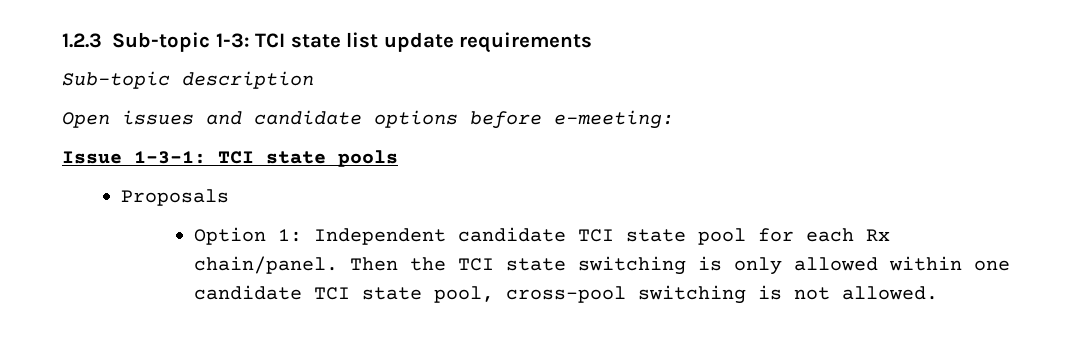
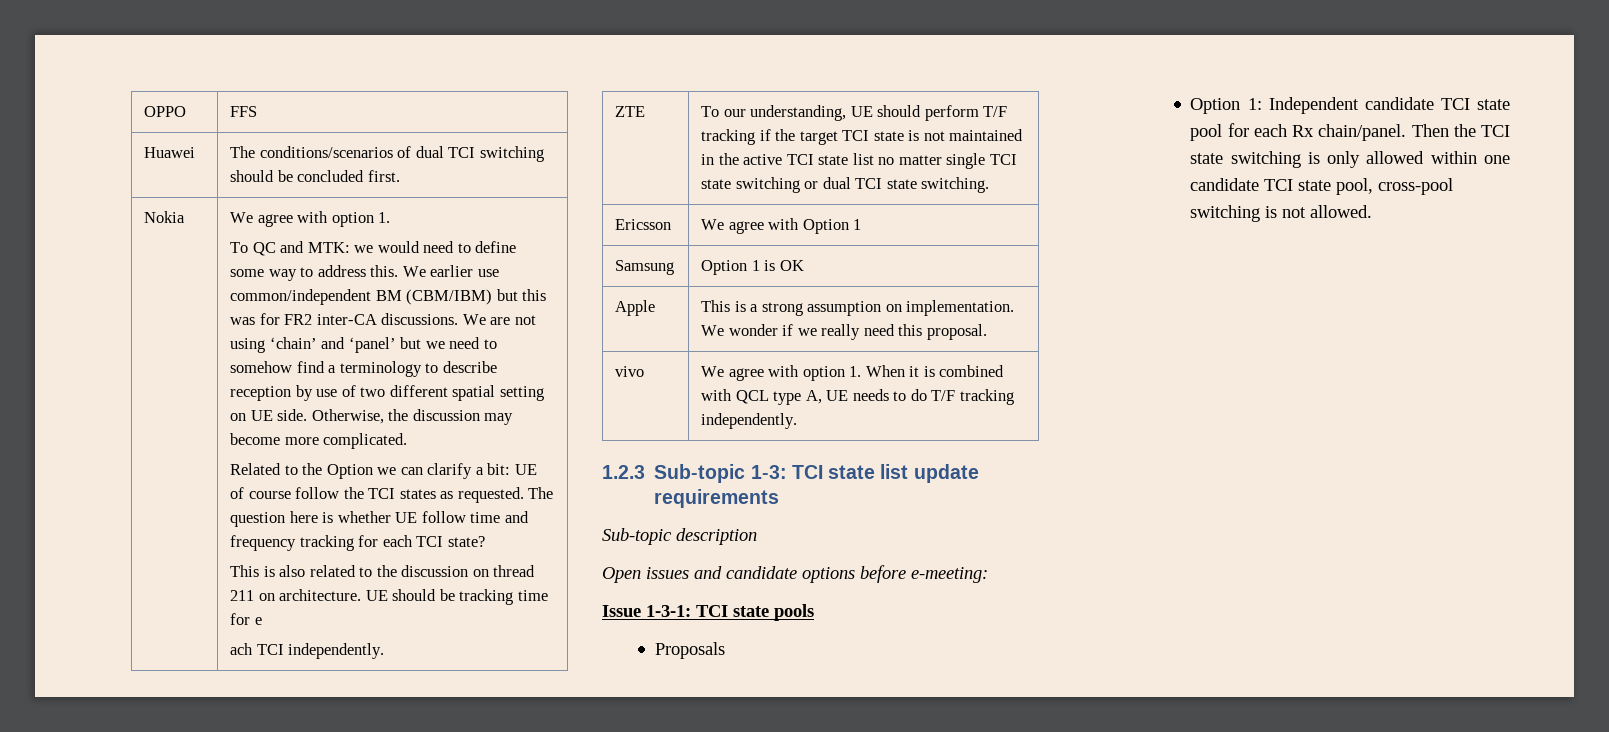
+ OPPO | FFS
+ Huawei | The conditions/scenarios of dual TCI switching should be concluded first.
+ Nokia | We agree with option 1.
+ To QC and MTK: we would need to define some way to address this. We earlier use common/independent BM (CBM/IBM) but this was for FR2 inter-CA discussions. We are not using ‘chain’ and ‘panel’ but we need to somehow find a terminology to describe reception by use of two different spatial setting on UE side. Otherwise, the discussion may become more complicated.
+ Related to the Option we can clarify a bit: UE of course follow the TCI states as requested. The question here is whether UE follow time and frequency tracking for each TCI state?
+ This is also related to the discussion on thread 211 on architecture. UE should be tracking time for e
+ ach TCI independently.
+ ZTE | To our understanding, UE should perform T/F tracking if the target TCI state is not maintained in the active TCI state list no matter single TCI state switching or dual TCI state switching.
+ Ericsson | We agree with Option 1
+ Samsung | Option 1 is OK
+ Apple | This is a strong assumption on implementation. We wonder if we really need this proposal.
+ vivo | We agree with option 1. When it is combined with QCL type A, UE needs to do T/F tracking independently.

